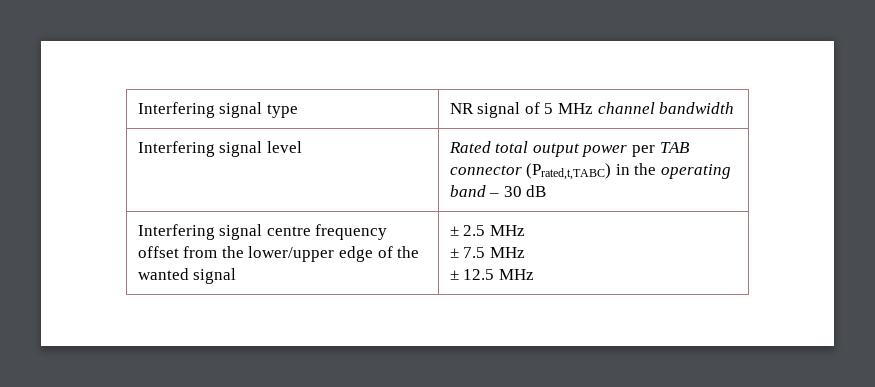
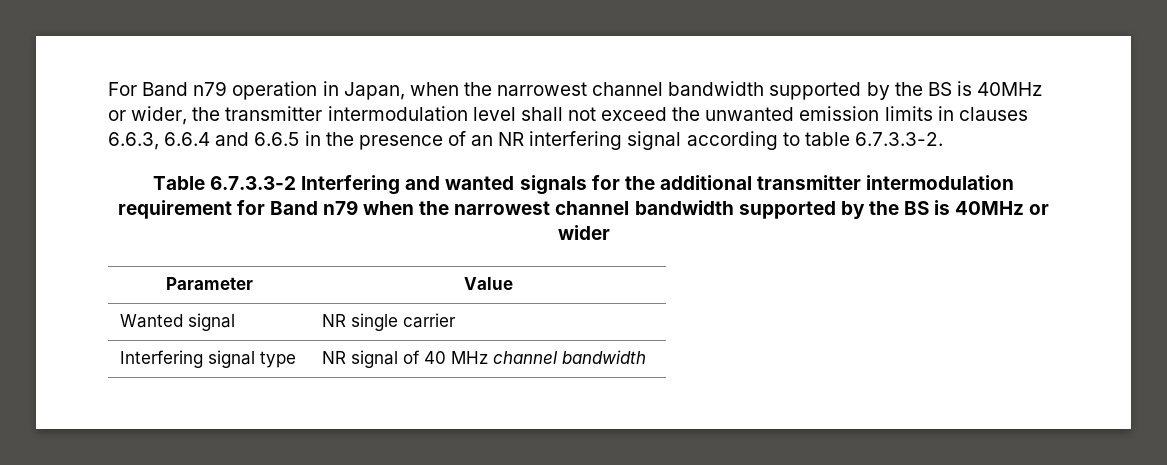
+ For Band n79 operation in Japan, when the narrowest channel bandwidth supported by the BS is 40MHz or wider, the transmitter intermodulation level shall not exceed the unwanted emission limits in clauses 6.6.3, 6.6.4 and 6.6.5 in the presence of an NR interfering signal according to table 6.7.3.3-2.
+ Table 6.7.3.3-2 Interfering and wanted signals for the additional transmitter intermodulation requirement for Band n79 when the narrowest channel bandwidth supported by the BS is 40MHz or wider
+ Parameter | Value
+ Wanted signal | NR single carrier
- Interfering signal type | NR signal of 5 MHz channel bandwidth
+ Interfering signal type | NR signal of 40 MHz channel bandwidth
- Interfering signal level | Rated total output power per TAB connector (Prated,t,TABC) in the operating band – 30 dB
- Interfering signal centre frequency offset from the lower/upper edge of the wanted signal | ± 2.5 MHz
- ± 7.5 MHz
- ± 12.5 MHz

